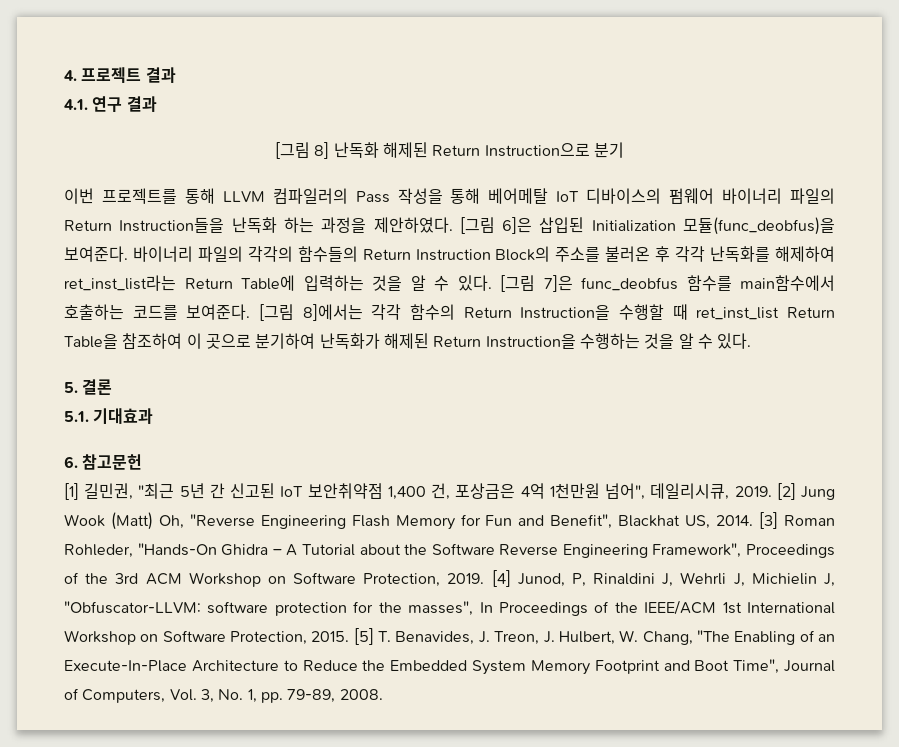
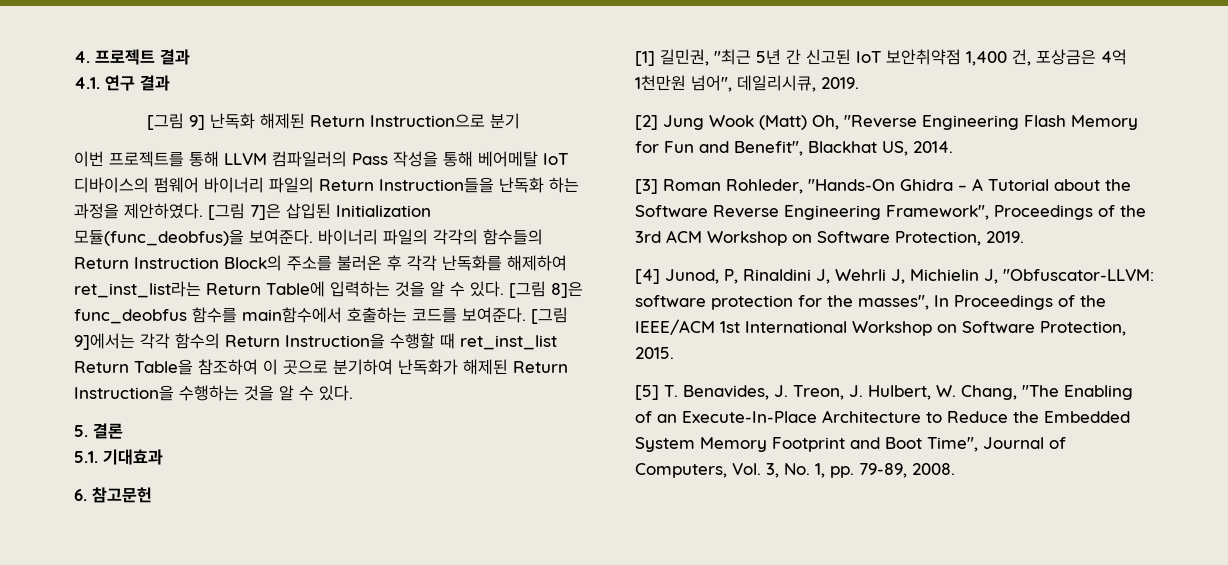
- [그림 8] 난독화 해제된 Return Instruction으로 분기
+ [그림 9] 난독화 해제된 Return Instruction으로 분기
- [그림 6]은 삽입된 Initialization 모듈(func_deobfus)을 보여준다.
+ [그림 7]은 삽입된 Initialization 모듈(func_deobfus)을 보여준다.
- [그림 7]은 func_deobfus 함수를 main함수에서 호출하는 코드를 보여준다.
+ [그림 8]은 func_deobfus 함수를 main함수에서 호출하는 코드를 보여준다.
- [그림 8]에서는 각각 함수의 Return Instruction을 수행할 때 ret_inst_list Return Table을 참조하여 이 곳으로 분기하여 난독화가 해제된 Return Instruction을 수행하는 것을 알 수 있다.
+ [그림 9]에서는 각각 함수의 Return Instruction을 수행할 때 ret_inst_list Return Table을 참조하여 이 곳으로 분기하여 난독화가 해제된 Return Instruction을 수행하는 것을 알 수 있다.
- [1] 길민권, "최근 5년 간 신고된 IoT 보안취약점 1,400 건, 포상금은 4억 1천만원 넘어", 데일리시큐, 2019. [2] Jung Wook (Matt) Oh, "Reverse Engineering Flash Memory for Fun and Benefit", Blackhat US, 2014. [3] Roman Rohleder, "Hands-On Ghidra – A Tutorial about the Software Reverse Engineering Framework", Proceedings of the 3rd ACM Workshop on Software Protection, 2019. [4] Junod, P, Rinaldini J, Wehrli J, Michielin J, "Obfuscator-LLVM:
+ [1] 길민권, "최근 5년 간 신고된 IoT 보안취약점 1,400 건, 포상금은 4억 1천만원 넘어", 데일리시큐, 2019.
+ [2] Jung Wook (Matt) Oh, "Reverse Engineering Flash Memory for Fun and Benefit", Blackhat US, 2014.
+ [3] Roman Rohleder, "Hands-On Ghidra – A Tutorial about the Software Reverse Engineering Framework", Proceedings of the 3rd ACM Workshop on Software Protection, 2019.
+ [4] Junod, P, Rinaldini J, Wehrli J, Michielin J, "Obfuscator-LLVM:
- software protection for the masses", In Proceedings of the IEEE/ACM 1st International Workshop on Software Protection, 2015. [5] T. Benavides, J. Treon, J. Hulbert, W. Chang, "The Enabling of an Execute-In-Place Architecture to Reduce the Embedded System Memory Footprint and Boot Time", Journal of Computers, Vol. 3, No. 1, pp. 79-89, 2008.
+ software protection for the masses", In Proceedings of the IEEE/ACM 1st International Workshop on Software Protection, 2015.
+ [5] T. Benavides, J. Treon, J. Hulbert, W. Chang, "The Enabling of an Execute-In-Place Architecture to Reduce the Embedded System Memory Footprint and Boot Time", Journal of Computers, Vol. 3, No. 1, pp. 79-89, 2008.

